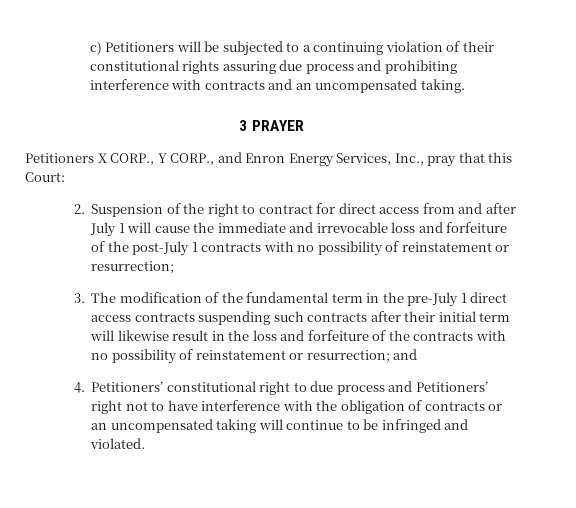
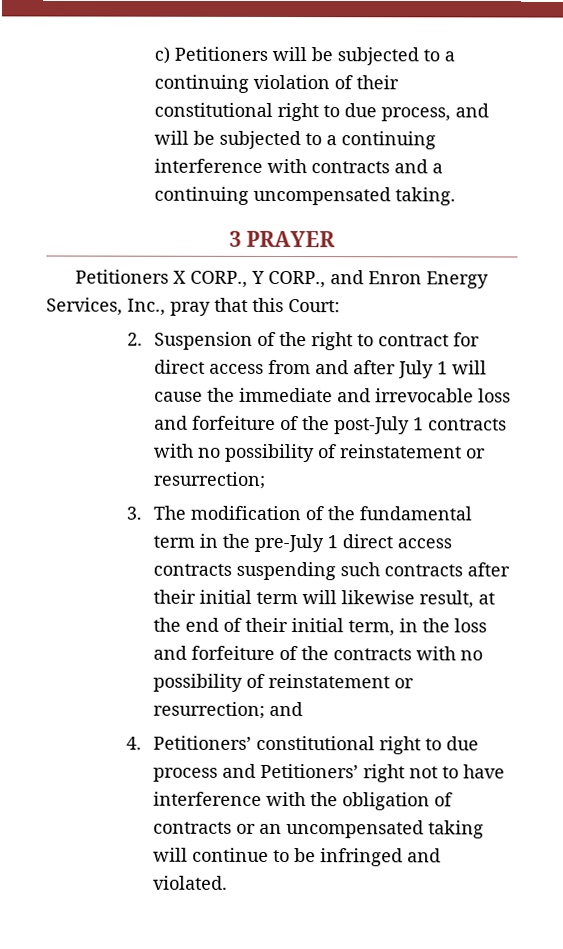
- c) Petitioners will be subjected to a continuing violation of their constitutional rights assuring due process and prohibiting interference with contracts and an uncompensated taking.
+ c) Petitioners will be subjected to a continuing violation of their constitutional right to due process, and will be subjected to a continuing interference with contracts and a continuing uncompensated taking.
- 3. The modification of the fundamental term in the pre-July 1 direct access contracts suspending such contracts after their initial term will likewise result in the loss and forfeiture of the contracts with no possibility of reinstatement or resurrection; and
+ 3. The modification of the fundamental term in the pre-July 1 direct access contracts suspending such contracts after their initial term will likewise result, at the end of their initial term, in the loss and forfeiture of the contracts with no possibility of reinstatement or resurrection; and

